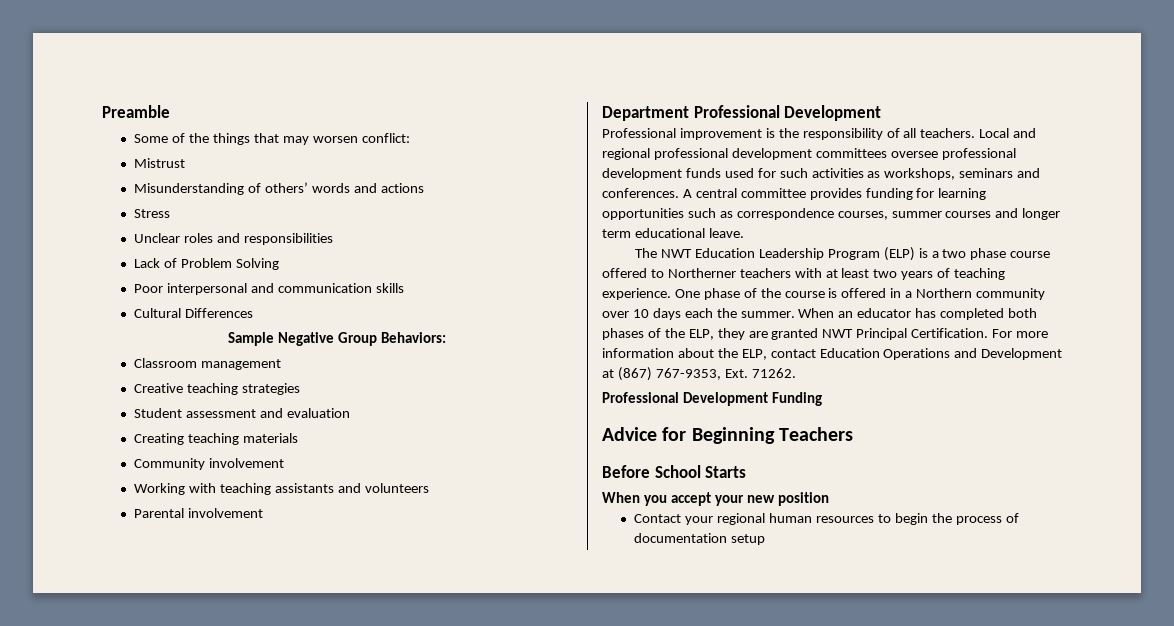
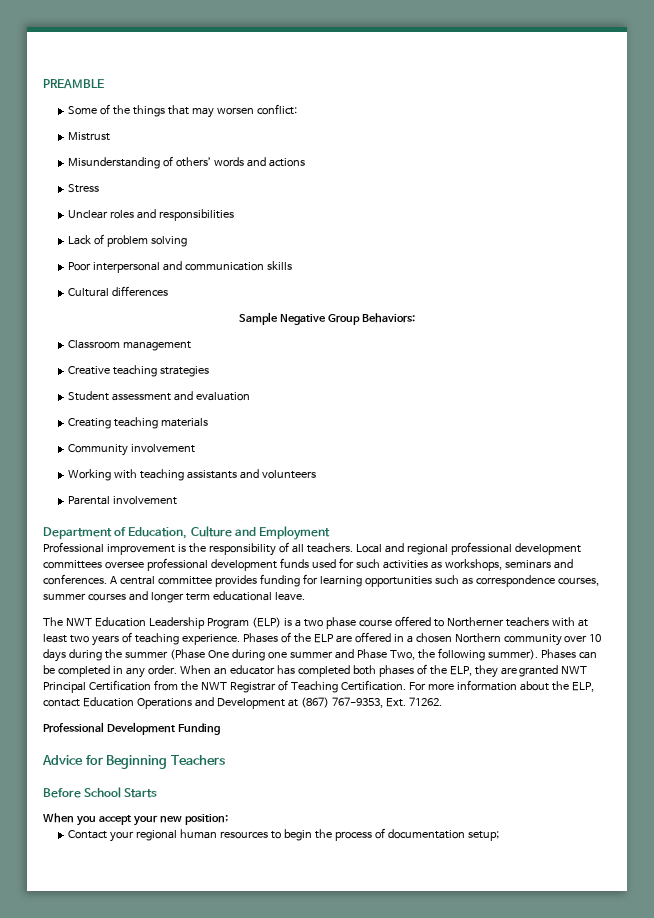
- Preamble
+ PREAMBLE
- Lack of Problem Solving
+ Lack of problem solving
- Cultural Differences
+ Cultural differences
- Department Professional Development
+ Department of Education, Culture and Employment
- One phase of the course is offered in a Northern community over 10 days each the summer.
+ Phases of the ELP are offered in a chosen Northern community over 10 days during the summer (Phase One during one summer and Phase Two, the following summer). Phases can be completed in any order.
- When an educator has completed both phases of the ELP, they are granted NWT Principal Certification.
+ When an educator has completed both phases of the ELP, they are granted NWT Principal Certification from the NWT Registrar of Teaching Certification.
- When you accept your new position
+ When you accept your new position;
- Contact your regional human resources to begin the process of documentation setup
+ Contact your regional human resources to begin the process of documentation setup;

